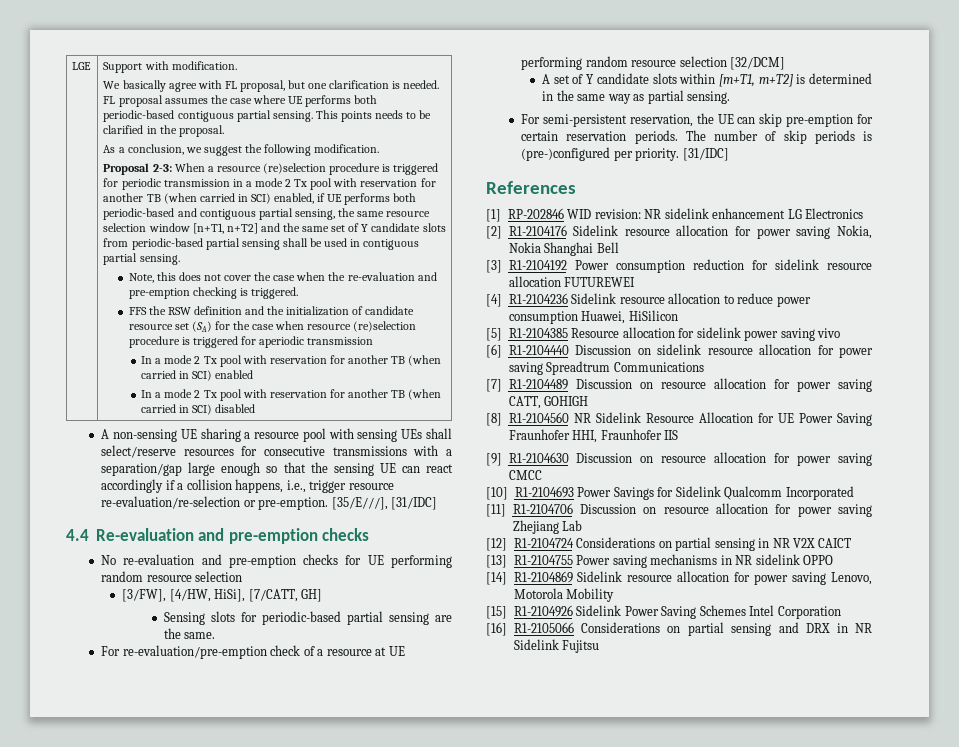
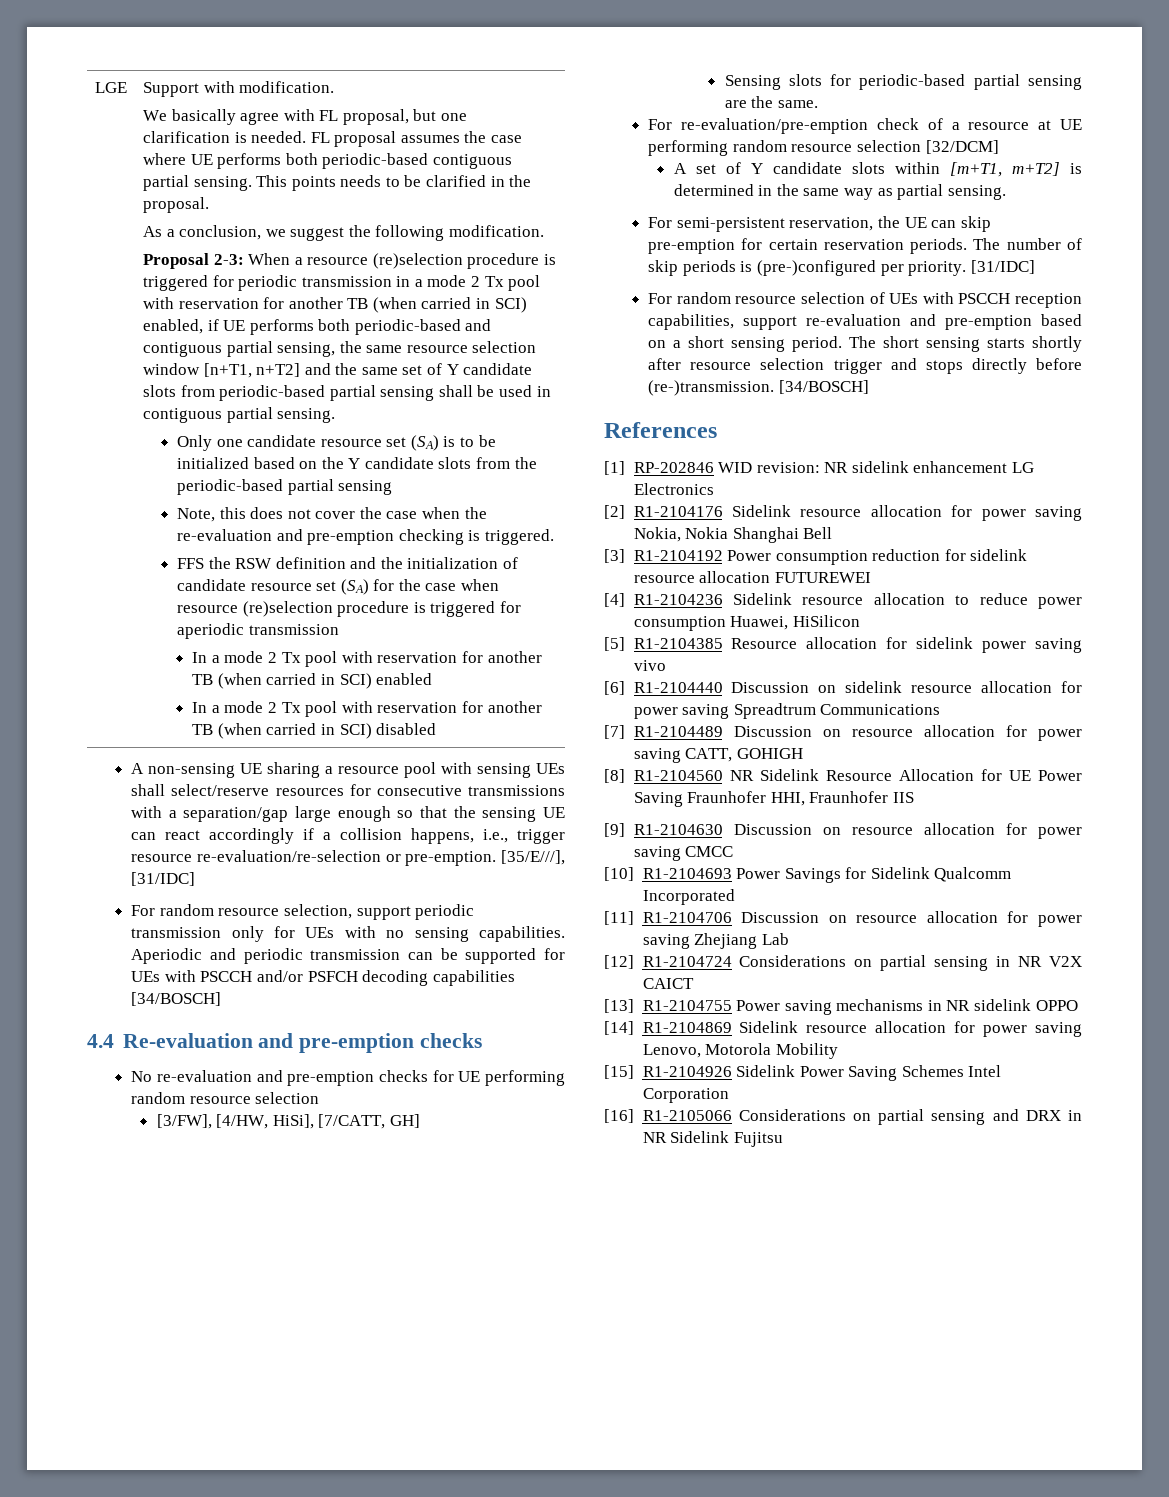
+ Only one candidate resource set (SA) is to be initialized based on the Y candidate slots from the periodic-based partial sensing
+ For random resource selection, support periodic transmission only for UEs with no sensing capabilities. Aperiodic and periodic transmission can be supported for UEs with PSCCH and/or PSFCH decoding capabilities [34/BOSCH]
+ For random resource selection of UEs with PSCCH reception capabilities, support re-evaluation and pre-emption based on a short sensing period. The short sensing starts shortly after resource selection trigger and stops directly before (re-)transmission. [34/BOSCH]

